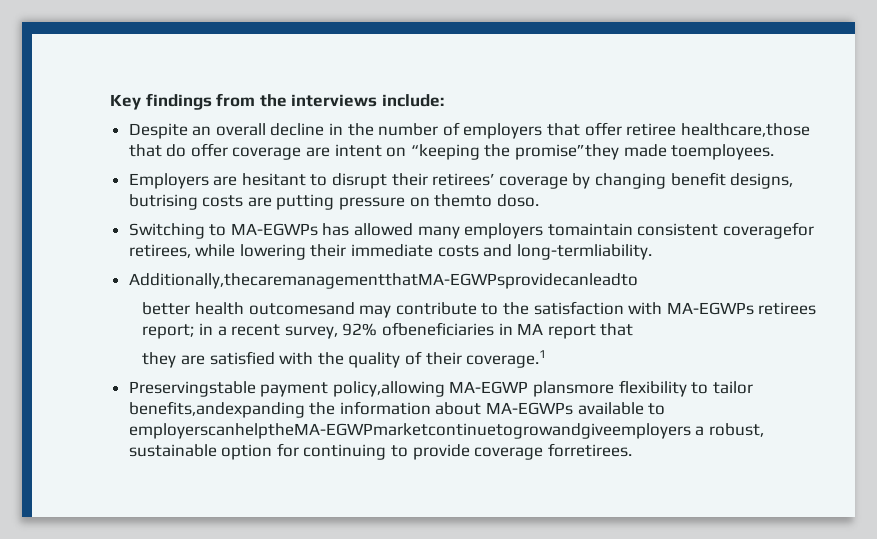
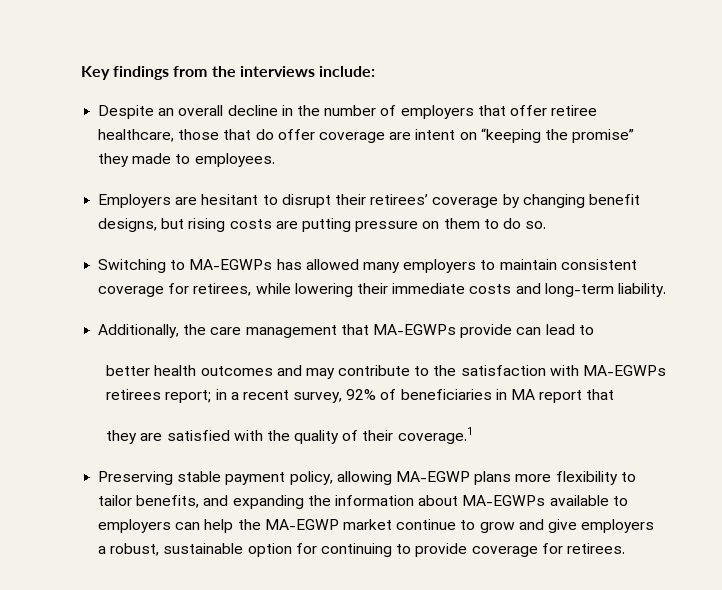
- Despite an overall decline in the number of employers that offer retiree healthcare,those that do offer coverage are intent on “keeping the promise”they made toemployees.
+ Despite an overall decline in the number of employers that offer retiree healthcare, those that do offer coverage are intent on “keeping the promise” they made to employees.
- Employers are hesitant to disrupt their retirees’ coverage by changing benefit designs, butrising costs are putting pressure on themto doso.
+ Employers are hesitant to disrupt their retirees’ coverage by changing benefit designs, but rising costs are putting pressure on them to do so.
- Switching to MA-EGWPs has allowed many employers tomaintain consistent coveragefor retirees, while lowering their immediate costs and long-termliability.
- Additionally,thecaremanagementthatMA-EGWPsprovidecanleadto
+ Switching to MA-EGWPs has allowed many employers to maintain consistent coverage for retirees, while lowering their immediate costs and long-term liability.
+ Additionally, the care management that MA-EGWPs provide can lead to
- better health outcomesand may contribute to the satisfaction with MA-EGWPs retirees report; in a recent survey, 92% ofbeneficiaries in MA report that
+ better health outcomes and may contribute to the satisfaction with MA-EGWPs retirees report; in a recent survey, 92% of beneficiaries in MA report that
- Preservingstable payment policy,allowing MA-EGWP plansmore flexibility to tailor benefits,andexpanding the information about MA-EGWPs available to employerscanhelptheMA-EGWPmarketcontinuetogrowandgiveemployers a robust, sustainable option for continuing to provide coverage forretirees.
+ Preserving stable payment policy, allowing MA-EGWP plans more flexibility to tailor benefits, and expanding the information about MA-EGWPs available to employers can help the MA-EGWP market continue to grow and give employers a robust, sustainable option for continuing to provide coverage for retirees.

